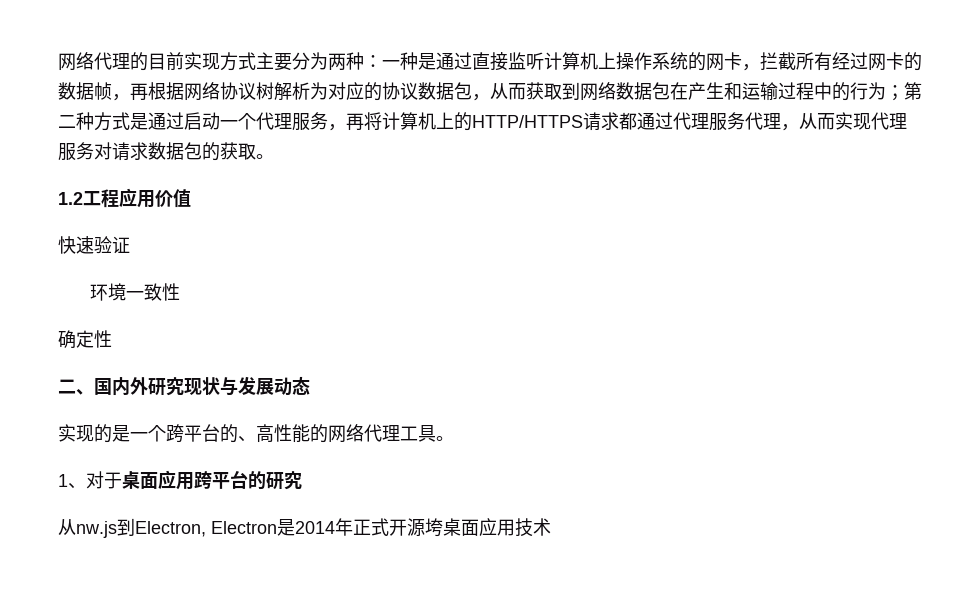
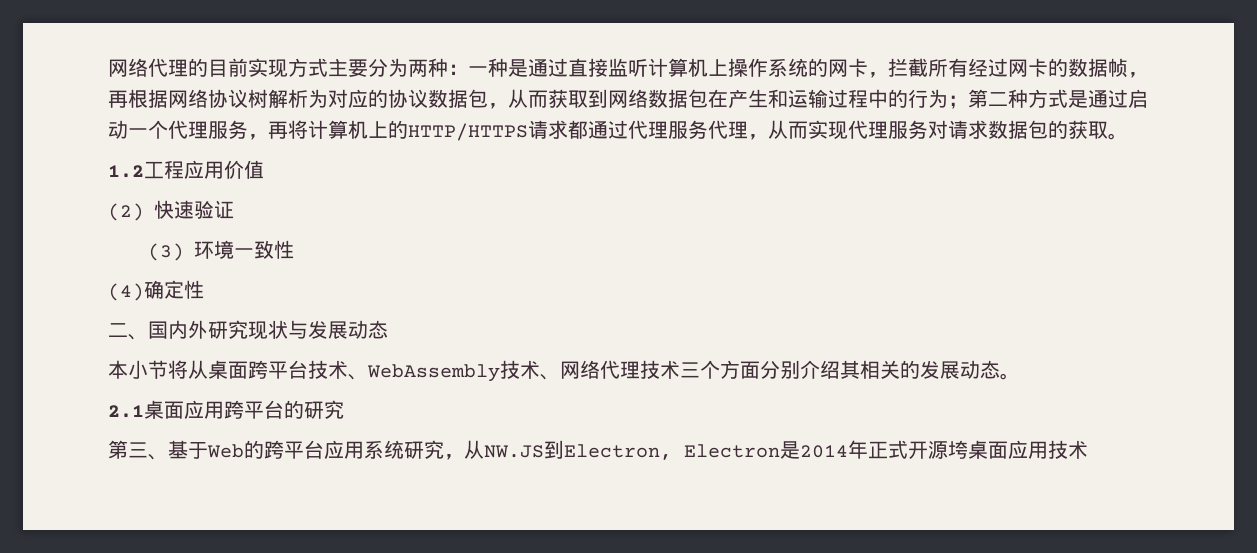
- 快速验证
+ (2)快速验证
- 环境一致性
+ (3)环境一致性
- 确定性
+ (4)确定性
- 实现的是一个跨平台的、高性能的网络代理工具。
- 1、对于桌面应用跨平台的研究
+ 本小节将从桌面跨平台技术、WebAssembly技术、网络代理技术三个方面分别介绍其相关的发展动态。
+ 2.1桌面应用跨平台的研究
- 从nw.js到Electron, Electron是2014年正式开源垮桌面应用技术
+ 第三、基于Web的跨平台应用系统研究，从NW.JS到Electron, Electron是2014年正式开源垮桌面应用技术

